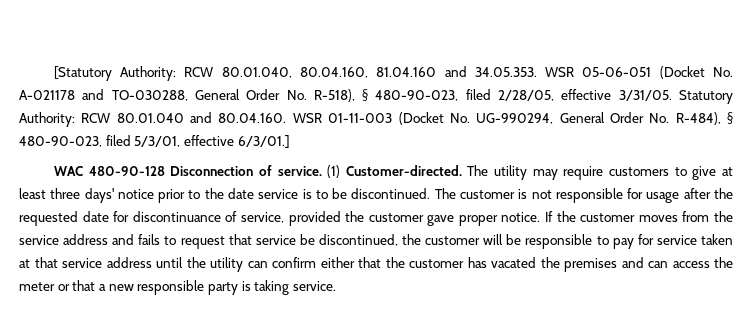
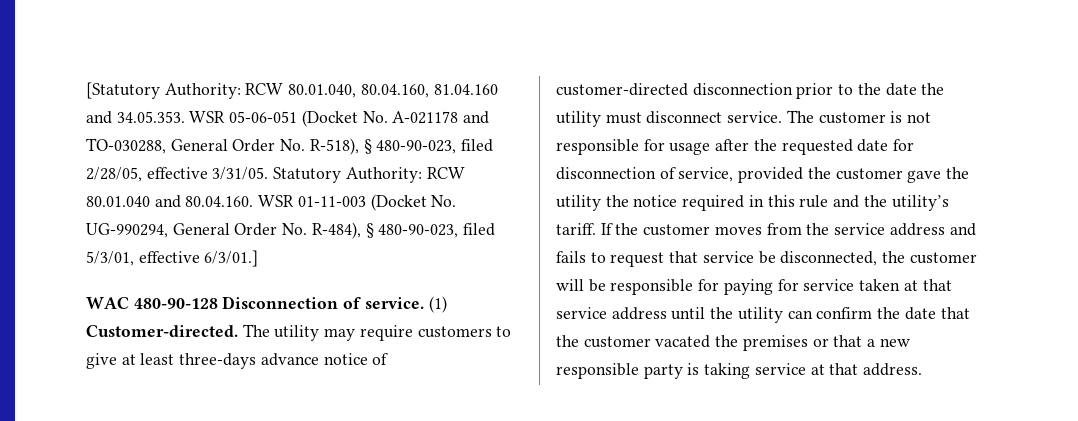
- The utility may require customers to give at least three days' notice prior to the date service is to be discontinued.
+ The utility may require customers to give at least three-days advance notice of customer-directed disconnection prior to the date the utility must disconnect service.
- The customer is not responsible for usage after the requested date for discontinuance of service, provided the customer gave proper notice.
+ The customer is not responsible for usage after the requested date for disconnection of service, provided the customer gave the utility the notice required in this rule and the utility’s tariff.
- If the customer moves from the service address and fails to request that service be discontinued, the customer will be responsible to pay for service taken at that service address until the utility can confirm either that the customer has vacated the premises and can access the meter or that a new responsible party is taking service.
+ If the customer moves from the service address and fails to request that service be disconnected, the customer will be responsible for paying for service taken at that service address until the utility can confirm the date that the customer vacated the premises or that a new responsible party is taking service at that address.

